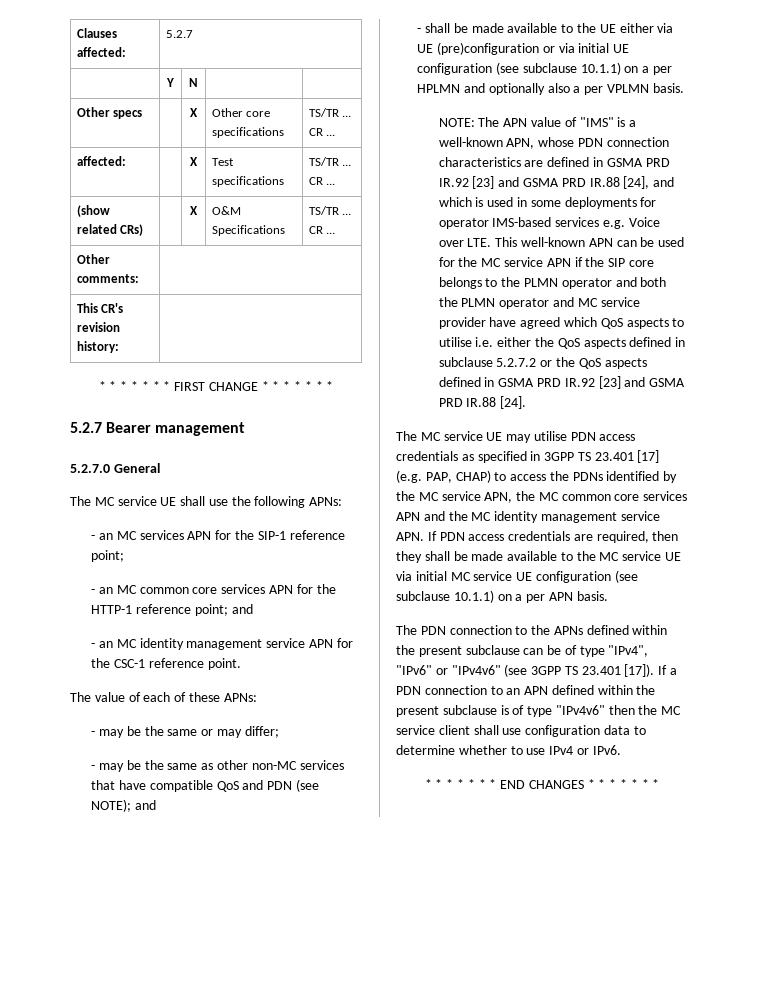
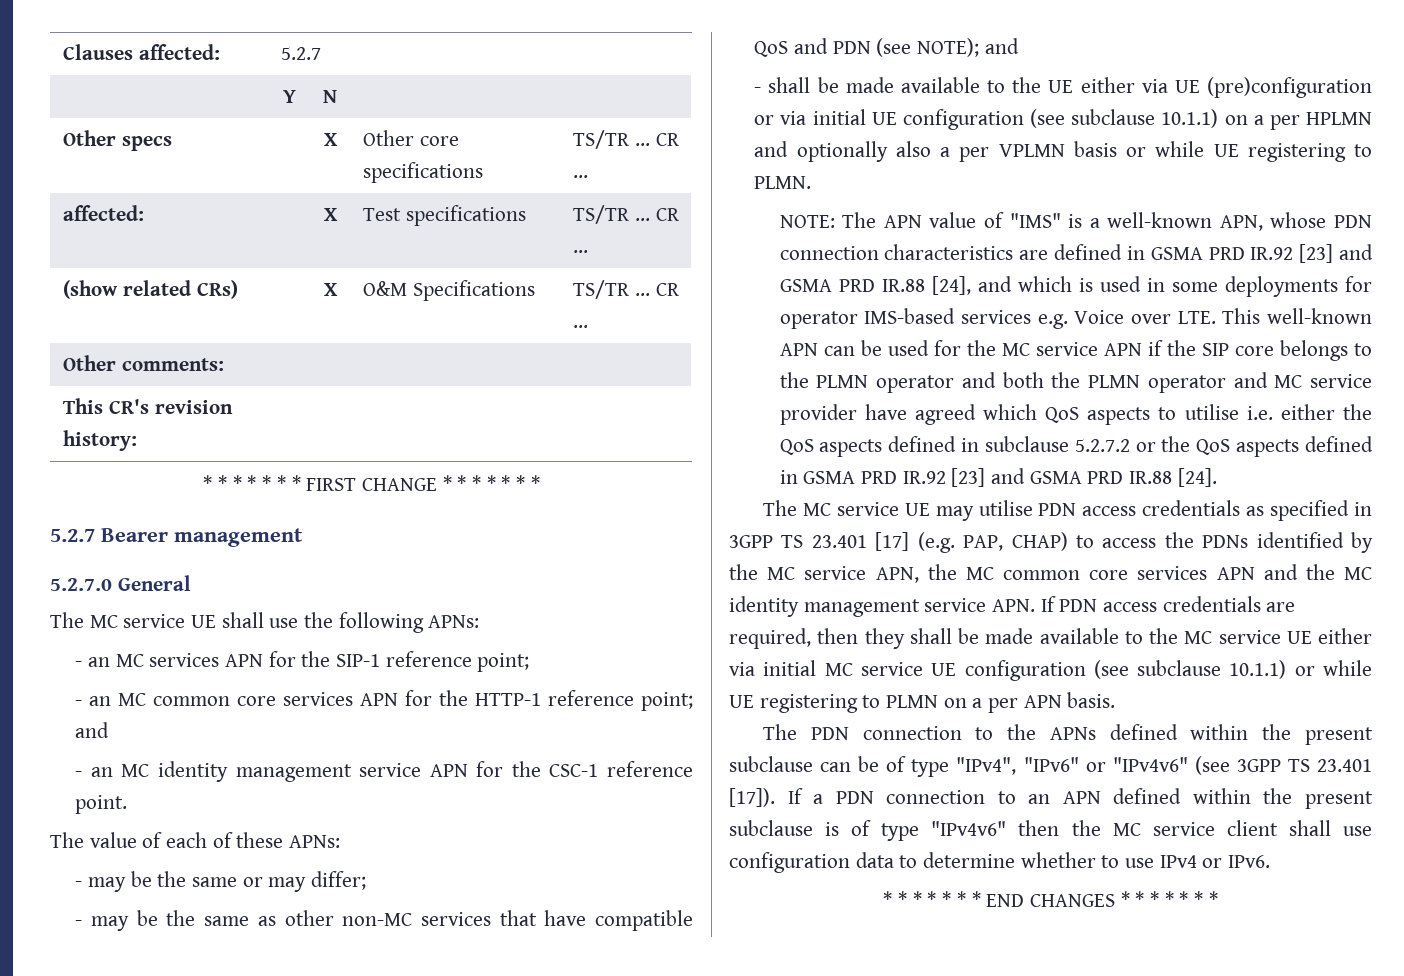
- - shall be made available to the UE either via UE (pre)configuration or via initial UE configuration (see subclause 10.1.1) on a per HPLMN and optionally also a per VPLMN basis.
+ - shall be made available to the UE either via UE (pre)configuration or via initial UE configuration (see subclause 10.1.1) on a per HPLMN and optionally also a per VPLMN basis or while UE registering to PLMN.
- The MC service UE may utilise PDN access credentials as specified in 3GPP TS 23.401 [17] (e.g. PAP, CHAP) to access the PDNs identified by the MC service APN, the MC common core services APN and the MC identity management service APN. If PDN access credentials are required, then they shall be made available to the MC service UE via initial MC service UE configuration (see subclause 10.1.1) on a per APN basis.
+ The MC service UE may utilise PDN access credentials as specified in 3GPP TS 23.401 [17] (e.g. PAP, CHAP) to access the PDNs identified by the MC service APN, the MC common core services APN and the MC identity management service APN. If PDN access credentials are required, then they shall be made available to the MC service UE either via initial MC service UE configuration (see subclause 10.1.1) or while UE registering to PLMN on a per APN basis.

